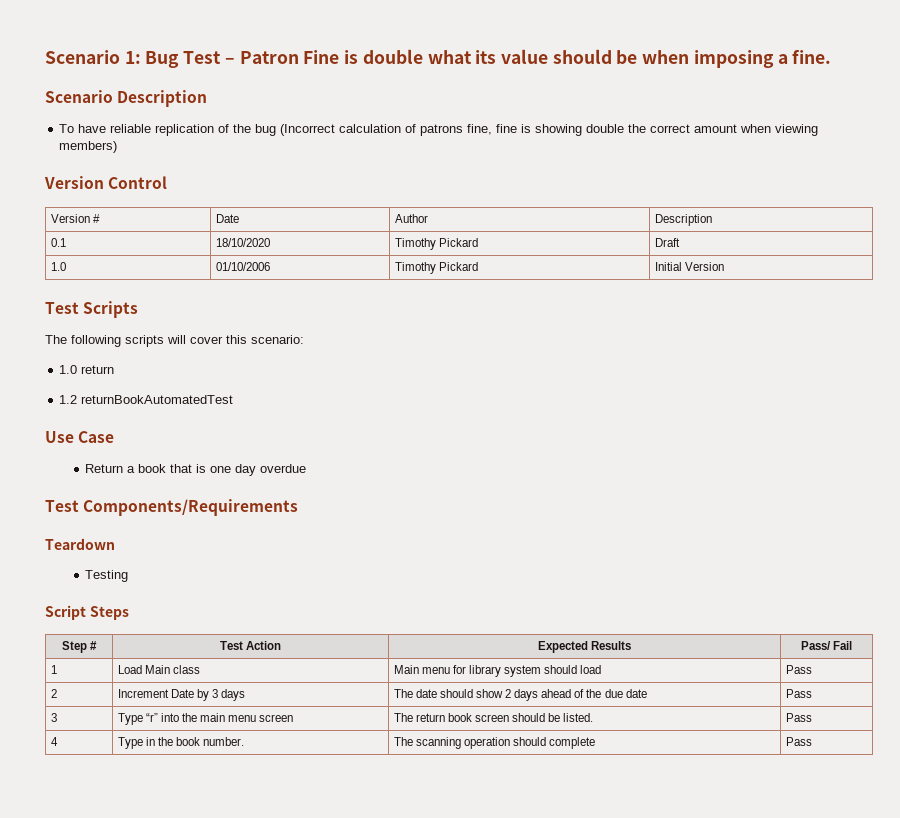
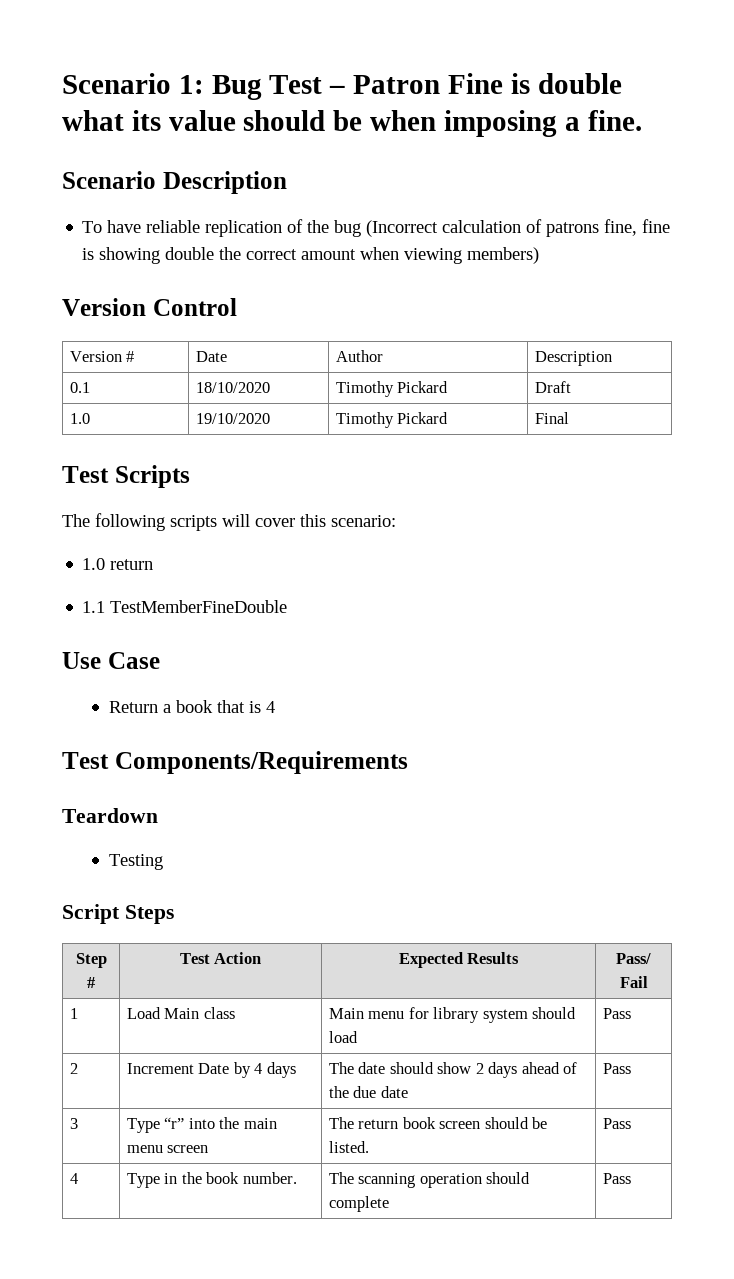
- 1.0 | 01/10/2006 | Timothy Pickard | Initial Version
+ 1.0 | 19/10/2020 | Timothy Pickard | Final
- 1.2 returnBookAutomatedTest
+ 1.1 TestMemberFineDouble
- Return a book that is one day overdue
+ Return a book that is 4
- 2 | Increment Date by 3 days | The date should show 2 days ahead of the due date | Pass
+ 2 | Increment Date by 4 days | The date should show 2 days ahead of the due date | Pass

